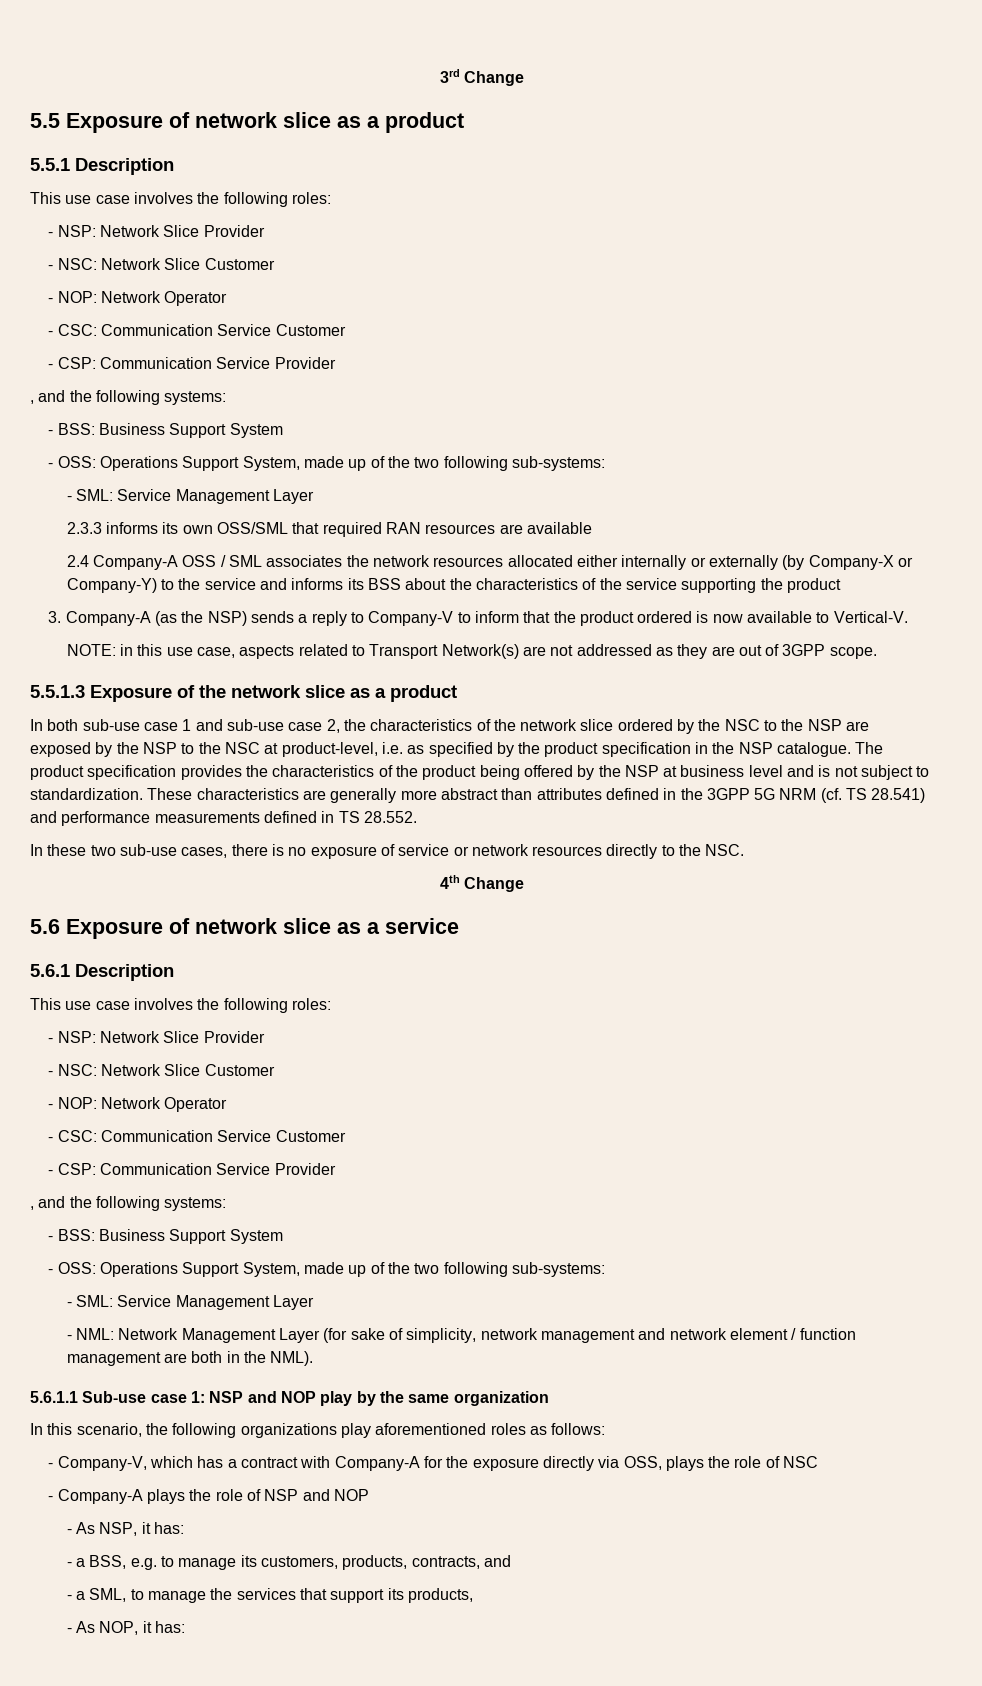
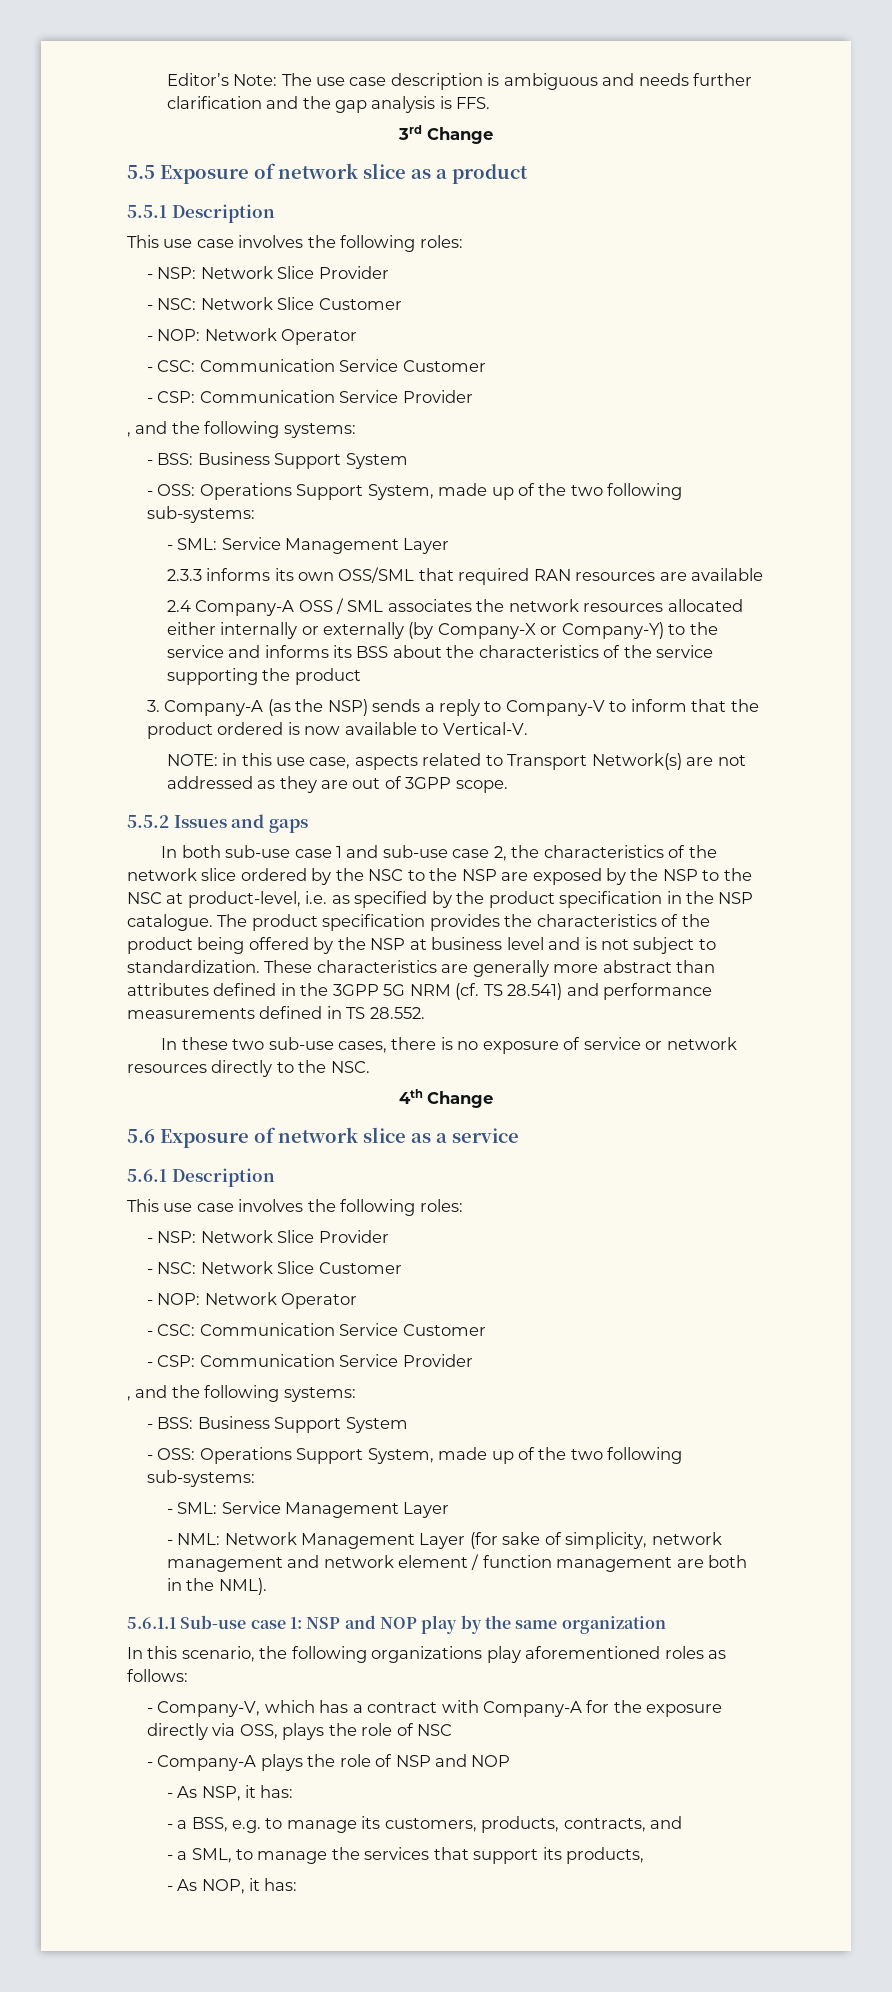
+ Editor’s Note: The use case description is ambiguous and needs further clarification and the gap analysis is FFS.
- 5.5.1.3 Exposure of the network slice as a product
+ 5.5.2 Issues and gaps

